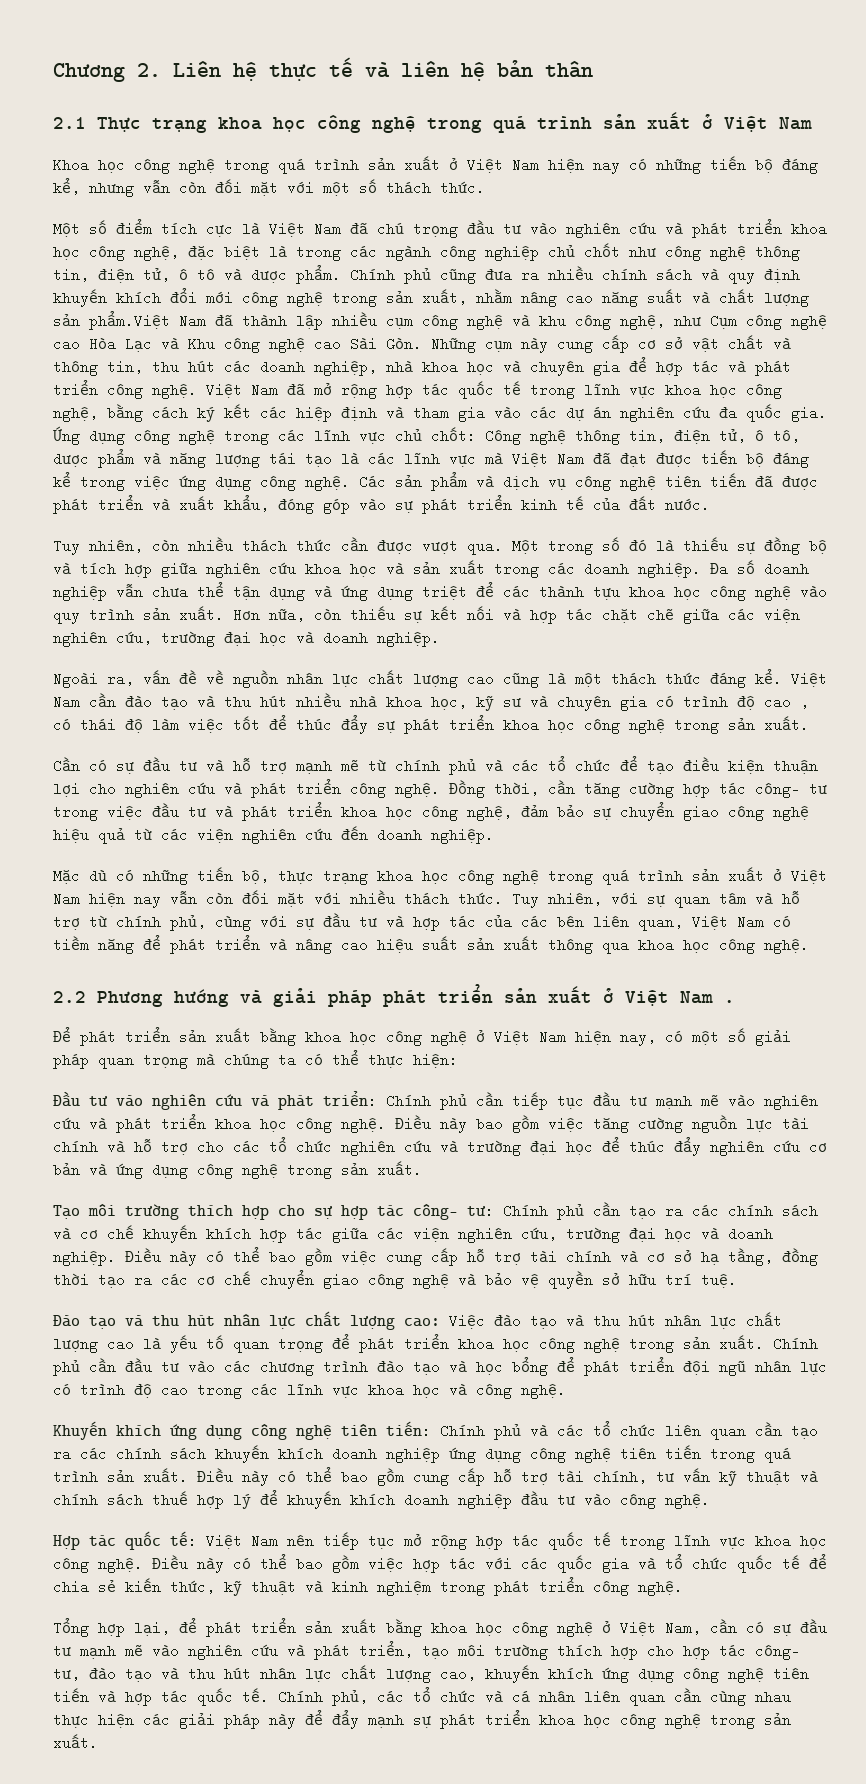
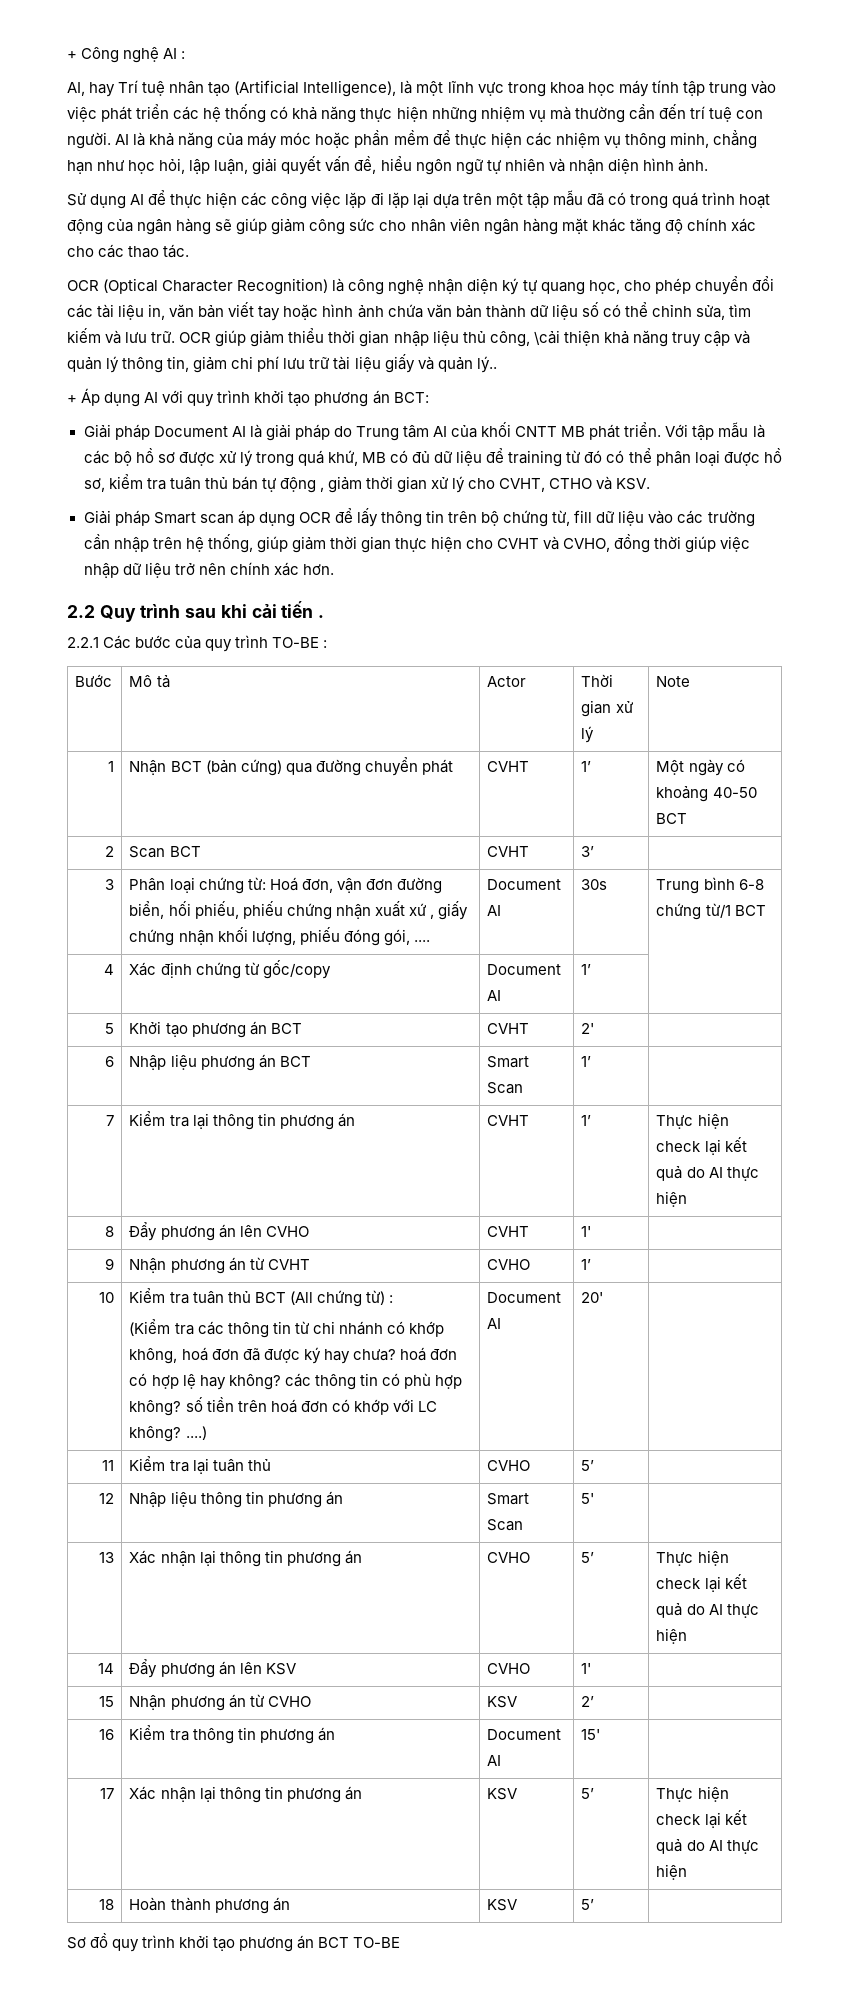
- Chương 2. Liên hệ thực tế và liên hệ bản thân
- 2.1 Thực trạng khoa học công nghệ trong quá trình sản xuất ở Việt Nam
- Khoa học công nghệ trong quá trình sản xuất ở Việt Nam hiện nay có những tiến bộ đáng kể, nhưng vẫn còn đối mặt với một số thách thức.
- Một số điểm tích cực là Việt Nam đã chú trọng đầu tư vào nghiên cứu và phát triển khoa học công nghệ, đặc biệt là trong các ngành công nghiệp chủ chốt như công nghệ thông tin, điện tử, ô tô và dược phẩm. Chính phủ cũng đưa ra nhiều chính sách và quy định khuyến khích đổi mới công nghệ trong sản xuất, nhằm nâng cao năng suất và chất lượng sản phẩm.Việt Nam đã thành lập nhiều cụm công nghệ và khu công nghệ, như Cụm công nghệ cao Hòa Lạc và Khu công nghệ cao Sài Gòn. Những cụm này cung cấp cơ sở vật chất và thông tin, thu hút các doanh nghiệp, nhà khoa học và chuyên gia để hợp tác và phát triển công nghệ. Việt Nam đã mở rộng hợp tác quốc tế trong lĩnh vực khoa học công nghệ, bằng cách ký kết các hiệp định và tham gia vào các dự án nghiên cứu đa quốc gia. Ứng dụng công nghệ trong các lĩnh vực chủ chốt: Công nghệ thông tin, điện tử, ô tô, dược phẩm và năng lượng tái tạo là các lĩnh vực mà Việt Nam đã đạt được tiến bộ đáng kể trong việc ứng dụng công nghệ. Các sản phẩm và dịch vụ công nghệ tiên tiến đã được phát triển và xuất khẩu, đóng góp vào sự phát triển kinh tế của đất nước.
- Tuy nhiên, còn nhiều thách thức cần được vượt qua. Một trong số đó là thiếu sự đồng bộ và tích hợp giữa nghiên cứu khoa học và sản xuất trong các doanh nghiệp. Đa số doanh nghiệp vẫn chưa thể tận dụng và ứng dụng triệt để các thành tựu khoa học công nghệ vào quy trình sản xuất. Hơn nữa, còn thiếu sự kết nối và hợp tác chặt chẽ giữa các viện nghiên cứu, trường đại học và doanh nghiệp.
- Ngoài ra, vấn đề về nguồn nhân lực chất lượng cao cũng là một thách thức đáng kể. Việt Nam cần đào tạo và thu hút nhiều nhà khoa học, kỹ sư và chuyên gia có trình độ cao , có thái độ làm việc tốt để thúc đẩy sự phát triển khoa học công nghệ trong sản xuất.
- Cần có sự đầu tư và hỗ trợ mạnh mẽ từ chính phủ và các tổ chức để tạo điều kiện thuận lợi cho nghiên cứu và phát triển công nghệ. Đồng thời, cần tăng cường hợp tác công- tư trong việc đầu tư và phát triển khoa học công nghệ, đảm bảo sự chuyển giao công nghệ hiệu quả từ các viện nghiên cứu đến doanh nghiệp.
- Mặc dù có những tiến bộ, thực trạng khoa học công nghệ trong quá trình sản xuất ở Việt Nam hiện nay vẫn còn đối mặt với nhiều thách thức. Tuy nhiên, với sự quan tâm và hỗ trợ từ chính phủ, cùng với sự đầu tư và hợp tác của các bên liên quan, Việt Nam có tiềm năng để phát triển và nâng cao hiệu suất sản xuất thông qua khoa học công nghệ.
- 2.2 Phương hướng và giải pháp phát triển sản xuất ở Việt Nam .
- Để phát triển sản xuất bằng khoa học công nghệ ở Việt Nam hiện nay, có một số giải pháp quan trọng mà chúng ta có thể thực hiện:
- Đầu tư vào nghiên cứu và phát triển: Chính phủ cần tiếp tục đầu tư mạnh mẽ vào nghiên cứu và phát triển khoa học công nghệ. Điều này bao gồm việc tăng cường nguồn lực tài chính và hỗ trợ cho các tổ chức nghiên cứu và trường đại học để thúc đẩy nghiên cứu cơ bản và ứng dụng công nghệ trong sản xuất.
- Tạo môi trường thích hợp cho sự hợp tác công- tư: Chính phủ cần tạo ra các chính sách và cơ chế khuyến khích hợp tác giữa các viện nghiên cứu, trường đại học và doanh nghiệp. Điều này có thể bao gồm việc cung cấp hỗ trợ tài chính và cơ sở hạ tầng, đồng thời tạo ra các cơ chế chuyển giao công nghệ và bảo vệ quyền sở hữu trí tuệ.
- Đào tạo và thu hút nhân lực chất lượng cao: Việc đào tạo và thu hút nhân lực chất lượng cao là yếu tố quan trọng để phát triển khoa học công nghệ trong sản xuất. Chính phủ cần đầu tư vào các chương trình đào tạo và học bổng để phát triển đội ngũ nhân lực có trình độ cao trong các lĩnh vực khoa học và công nghệ.
- Khuyến khích ứng dụng công nghệ tiên tiến: Chính phủ và các tổ chức liên quan cần tạo ra các chính sách khuyến khích doanh nghiệp ứng dụng công nghệ tiên tiến trong quá trình sản xuất. Điều này có thể bao gồm cung cấp hỗ trợ tài chính, tư vấn kỹ thuật và chính sách thuế hợp lý để khuyến khích doanh nghiệp đầu tư vào công nghệ.
- Hợp tác quốc tế: Việt Nam nên tiếp tục mở rộng hợp tác quốc tế trong lĩnh vực khoa học công nghệ. Điều này có thể bao gồm việc hợp tác với các quốc gia và tổ chức quốc tế để chia sẻ kiến thức, kỹ thuật và kinh nghiệm trong phát triển công nghệ.
- Tổng hợp lại, để phát triển sản xuất bằng khoa học công nghệ ở Việt Nam, cần có sự đầu tư mạnh mẽ vào nghiên cứu và phát triển, tạo môi trường thích hợp cho hợp tác công- tư, đào tạo và thu hút nhân lực chất lượng cao, khuyến khích ứng dụng công nghệ tiên tiến và hợp tác quốc tế. Chính phủ, các tổ chức và cá nhân liên quan cần cùng nhau thực hiện các giải pháp này để đẩy mạnh sự phát triển khoa học công nghệ trong sản xuất.
+ + Công nghệ AI :
+ AI, hay Trí tuệ nhân tạo (Artificial Intelligence), là một lĩnh vực trong khoa học máy tính tập trung vào việc phát triển các hệ thống có khả năng thực hiện những nhiệm vụ mà thường cần đến trí tuệ con người. AI là khả năng của máy móc hoặc phần mềm để thực hiện các nhiệm vụ thông minh, chẳng hạn như học hỏi, lập luận, giải quyết vấn đề, hiểu ngôn ngữ tự nhiên và nhận diện hình ảnh.
+ Sử dụng AI để thực hiện các công việc lặp đi lặp lại dựa trên một tập mẫu đã có trong quá trình hoạt động của ngân hàng sẽ giúp giảm công sức cho nhân viên ngân hàng mặt khác tăng độ chính xác cho các thao tác.
+ OCR (Optical Character Recognition) là công nghệ nhận diện ký tự quang học, cho phép chuyển đổi các tài liệu in, văn bản viết tay hoặc hình ảnh chứa văn bản thành dữ liệu số có thể chỉnh sửa, tìm kiếm và lưu trữ. OCR giúp giảm thiểu thời gian nhập liệu thủ công, \cải thiện khả năng truy cập và quản lý thông tin, giảm chi phí lưu trữ tài liệu giấy và quản lý..
+ + Áp dụng AI với quy trình khởi tạo phương án BCT:
+ Giải pháp Document AI là giải pháp do Trung tâm AI của khối CNTT MB phát triển. Với tập mẫu là các bộ hồ sơ được xử lý trong quá khứ, MB có đủ dữ liệu để training từ đó có thể phân loại được hồ sơ, kiểm tra tuân thủ bán tự động , giảm thời gian xử lý cho CVHT, CTHO và KSV.
+ Giải pháp Smart scan áp dụng OCR để lấy thông tin trên bộ chứng từ, fill dữ liệu vào các trường cần nhập trên hệ thống, giúp giảm thời gian thực hiện cho CVHT và CVHO, đồng thời giúp việc nhập dữ liệu trở nên chính xác hơn.
+ 2.2 Quy trình sau khi cải tiến .
+ 2.2.1 Các bước của quy trình TO-BE :
+ Bước | Mô tả | Actor | Thời gian xử lý | Note
+ 1 | Nhận BCT (bản cứng) qua đường chuyển phát | CVHT | 1’ | Một ngày có khoảng 40-50 BCT
+ 2 | Scan BCT | CVHT | 3’ |
+ 3 | Phân loại chứng từ: Hoá đơn, vận đơn đường biển, hối phiếu, phiếu chứng nhận xuất xứ , giấy chứng nhận khối lượng, phiếu đóng gói, .... | Document AI | 30s | Trung bình 6-8 chứng từ/1 BCT
+ 4 | Xác định chứng từ gốc/copy | Document AI | 1’ |
+ 5 | Khởi tạo phương án BCT | CVHT | 2' |
+ 6 | Nhập liệu phương án BCT | Smart Scan | 1’ |
+ 7 | Kiểm tra lại thông tin phương án | CVHT | 1’ | Thực hiện check lại kết quả do AI thực hiện
+ 8 | Đẩy phương án lên CVHO | CVHT | 1' |
+ 9 | Nhận phương án từ CVHT | CVHO | 1’ |
+ 10 | Kiểm tra tuân thủ BCT (All chứng từ) :
+ (Kiểm tra các thông tin từ chi nhánh có khớp không, hoá đơn đã được ký hay chưa? hoá đơn có hợp lệ hay không? các thông tin có phù hợp không? số tiền trên hoá đơn có khớp với LC không? ....) | Document AI | 20' |
+ 11 | Kiểm tra lại tuân thủ | CVHO | 5’ |
+ 12 | Nhập liệu thông tin phương án | Smart Scan | 5' |
+ 13 | Xác nhận lại thông tin phương án | CVHO | 5’ | Thực hiện check lại kết quả do AI thực hiện
+ 14 | Đẩy phương án lên KSV | CVHO | 1' |
+ 15 | Nhận phương án từ CVHO | KSV | 2’ |
+ 16 | Kiểm tra thông tin phương án | Document AI | 15' |
+ 17 | Xác nhận lại thông tin phương án | KSV | 5’ | Thực hiện check lại kết quả do AI thực hiện
+ 18 | Hoàn thành phương án | KSV | 5’ |
+ Sơ đồ quy trình khởi tạo phương án BCT TO-BE

